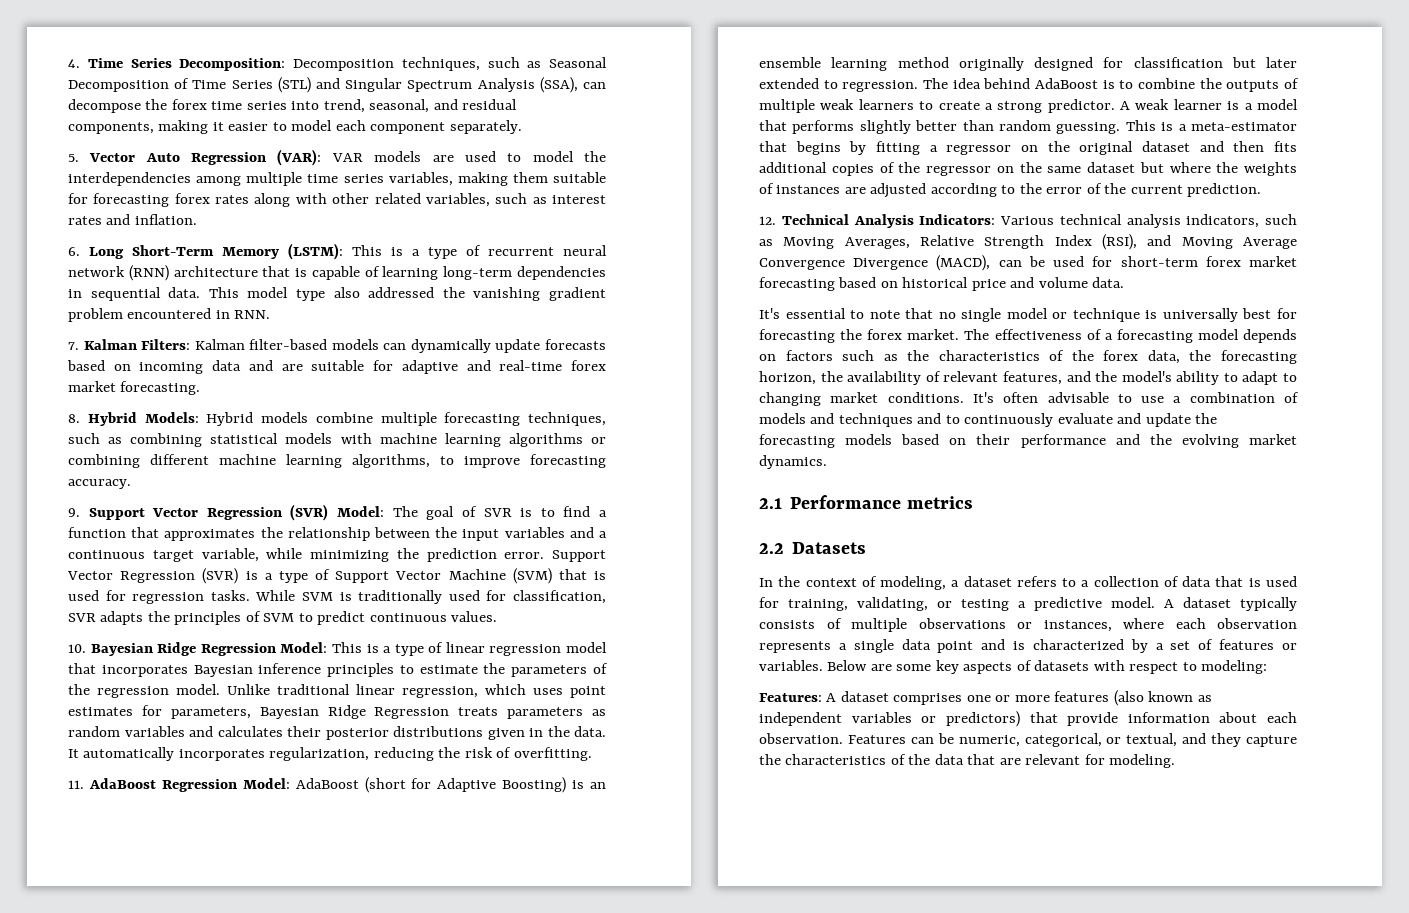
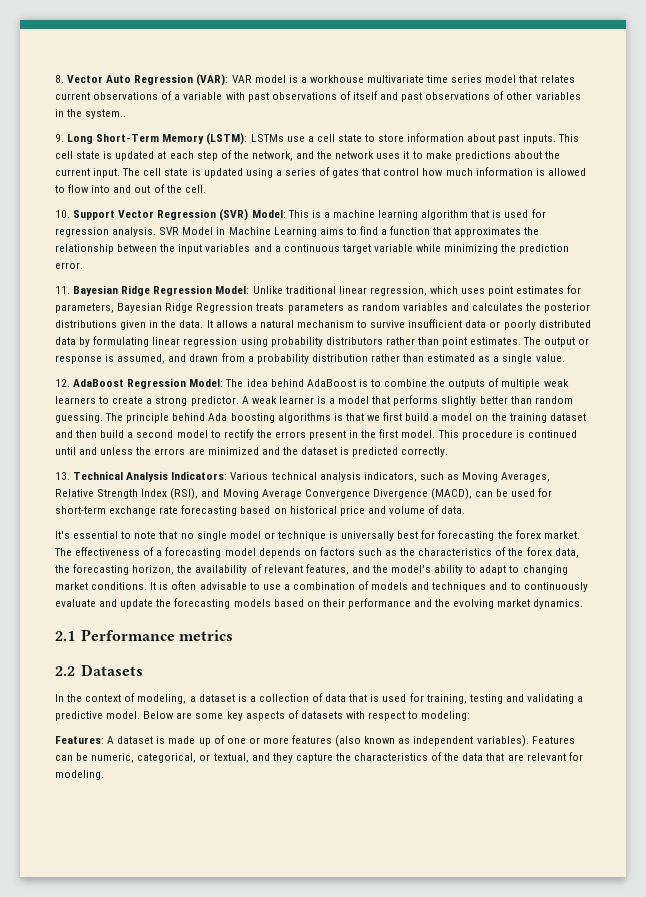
- 4. Time Series Decomposition: Decomposition techniques, such as Seasonal Decomposition of Time Series (STL) and Singular Spectrum Analysis (SSA), can decompose the forex time series into trend, seasonal, and residual components, making it easier to model each component separately.
- 5. Vector Auto Regression (VAR): VAR models are used to model the interdependencies among multiple time series variables, making them suitable for forecasting forex rates along with other related variables, such as interest rates and inflation.
- 6. Long Short-Term Memory (LSTM): This is a type of recurrent neural network (RNN) architecture that is capable of learning long-term dependencies in sequential data. This model type also addressed the vanishing gradient problem encountered in RNN.
- 7. Kalman Filters: Kalman filter-based models can dynamically update forecasts based on incoming data and are suitable for adaptive and real-time forex market forecasting.
- 8. Hybrid Models: Hybrid models combine multiple forecasting techniques, such as combining statistical models with machine learning algorithms or combining different machine learning algorithms, to improve forecasting accuracy.
- 9. Support Vector Regression (SVR) Model: The goal of SVR is to find a function that approximates the relationship between the input variables and a continuous target variable, while minimizing the prediction error. Support Vector Regression (SVR) is a type of Support Vector Machine (SVM) that is used for regression tasks. While SVM is traditionally used for classification, SVR adapts the principles of SVM to predict continuous values.
- 10. Bayesian Ridge Regression Model: This is a type of linear regression model that incorporates Bayesian inference principles to estimate the parameters of the regression model. Unlike traditional linear regression, which uses point estimates for parameters, Bayesian Ridge Regression treats parameters as random variables and calculates their posterior distributions given in the data.
+ 8. Vector Auto Regression (VAR): VAR model is a workhouse multivariate time series model that relates current observations of a variable with past observations of itself and past observations of other variables in the system..
+ 9. Long Short-Term Memory (LSTM): LSTMs use a cell state to store information about past inputs. This cell state is updated at each step of the network, and the network uses it to make predictions about the current input. The cell state is updated using a series of gates that control how much information is allowed to flow into and out of the cell.
+ 10. Support Vector Regression (SVR) Model: This is a machine learning algorithm that is used for regression analysis. SVR Model in Machine Learning aims to find a function that approximates the relationship between the input variables and a continuous target variable while minimizing the prediction error.
+ 11. Bayesian Ridge Regression Model: Unlike traditional linear regression, which uses point estimates for parameters, Bayesian Ridge Regression treats parameters as random variables and calculates the posterior distributions given in the data.
- It automatically incorporates regularization, reducing the risk of overfitting.
- 11. AdaBoost Regression Model: AdaBoost (short for Adaptive Boosting) is an ensemble learning method originally designed for classification but later extended to regression. The idea behind AdaBoost is to combine the outputs of multiple weak learners to create a strong predictor.
+ It allows a natural mechanism to survive insufficient data or poorly distributed data by formulating linear regression using probability distributors rather than point estimates. The output or response is assumed, and drawn from a probability distribution rather than estimated as a single value.
+ 12. AdaBoost Regression Model: The idea behind AdaBoost is to combine the outputs of multiple weak learners to create a strong predictor.
- This is a meta-estimator that begins by fitting a regressor on the original dataset and then fits additional copies of the regressor on the same dataset but where the weights of instances are adjusted according to the error of the current prediction.
- 12. Technical Analysis Indicators: Various technical analysis indicators, such as Moving Averages, Relative Strength Index (RSI), and Moving Average Convergence Divergence (MACD), can be used for short-term forex market forecasting based on historical price and volume data.
+ The principle behind Ada boosting algorithms is that we first build a model on the training dataset and then build a second model to rectify the errors present in the first model. This procedure is continued until and unless the errors are minimized and the dataset is predicted correctly.
+ 13. Technical Analysis Indicators: Various technical analysis indicators, such as Moving Averages, Relative Strength Index (RSI), and Moving Average Convergence Divergence (MACD), can be used for short-term exchange rate forecasting based on historical price and volume of data.
- It's often advisable to use a combination of models and techniques and to continuously evaluate and update the forecasting models based on their performance and the evolving market dynamics.
+ It is often advisable to use a combination of models and techniques and to continuously evaluate and update the forecasting models based on their performance and the evolving market dynamics.
- In the context of modeling, a dataset refers to a collection of data that is used for training, validating, or testing a predictive model. A dataset typically consists of multiple observations or instances, where each observation represents a single data point and is characterized by a set of features or variables.
+ In the context of modeling, a dataset is a collection of data that is used for training, testing and validating a predictive model.
- Features: A dataset comprises one or more features (also known as independent variables or predictors) that provide information about each observation.
+ Features: A dataset is made up of one or more features (also known as independent variables).

